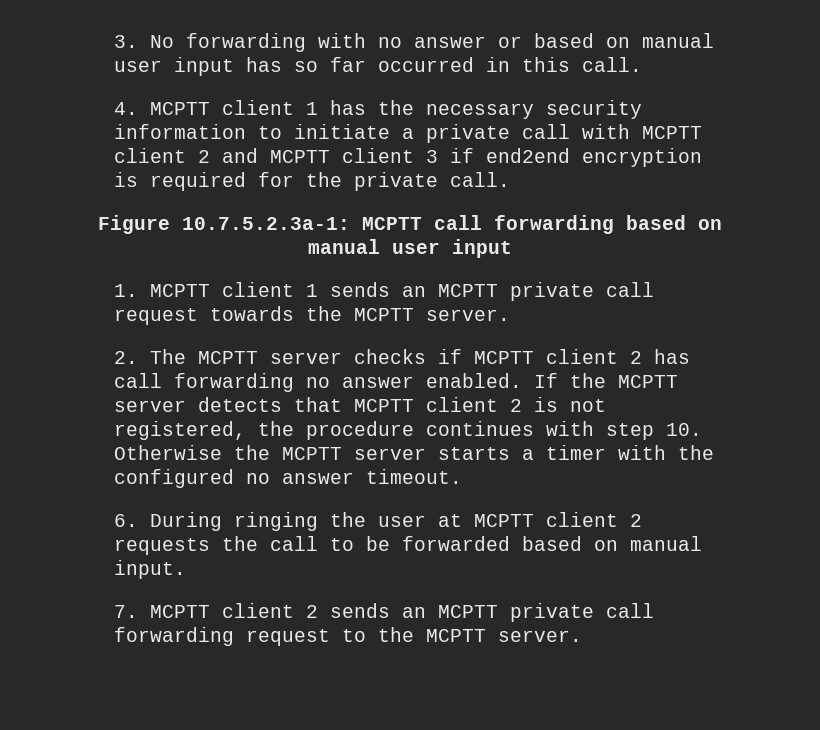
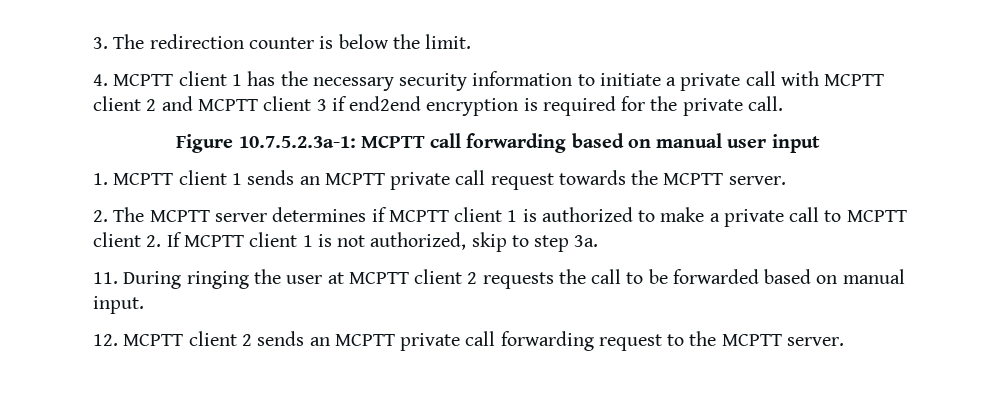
- 3. No forwarding with no answer or based on manual user input has so far occurred in this call.
+ 3. The redirection counter is below the limit.
- 2. The MCPTT server checks if MCPTT client 2 has call forwarding no answer enabled. If the MCPTT server detects that MCPTT client 2 is not registered, the procedure continues with step 10. Otherwise the MCPTT server starts a timer with the configured no answer timeout.
- 6. During ringing the user at MCPTT client 2 requests the call to be forwarded based on manual input.
+ 2. The MCPTT server determines if MCPTT client 1 is authorized to make a private call to MCPTT client 2. If MCPTT client 1 is not authorized, skip to step 3a.
+ 11. During ringing the user at MCPTT client 2 requests the call to be forwarded based on manual input.
- 7. MCPTT client 2 sends an MCPTT private call forwarding request to the MCPTT server.
+ 12. MCPTT client 2 sends an MCPTT private call forwarding request to the MCPTT server.

